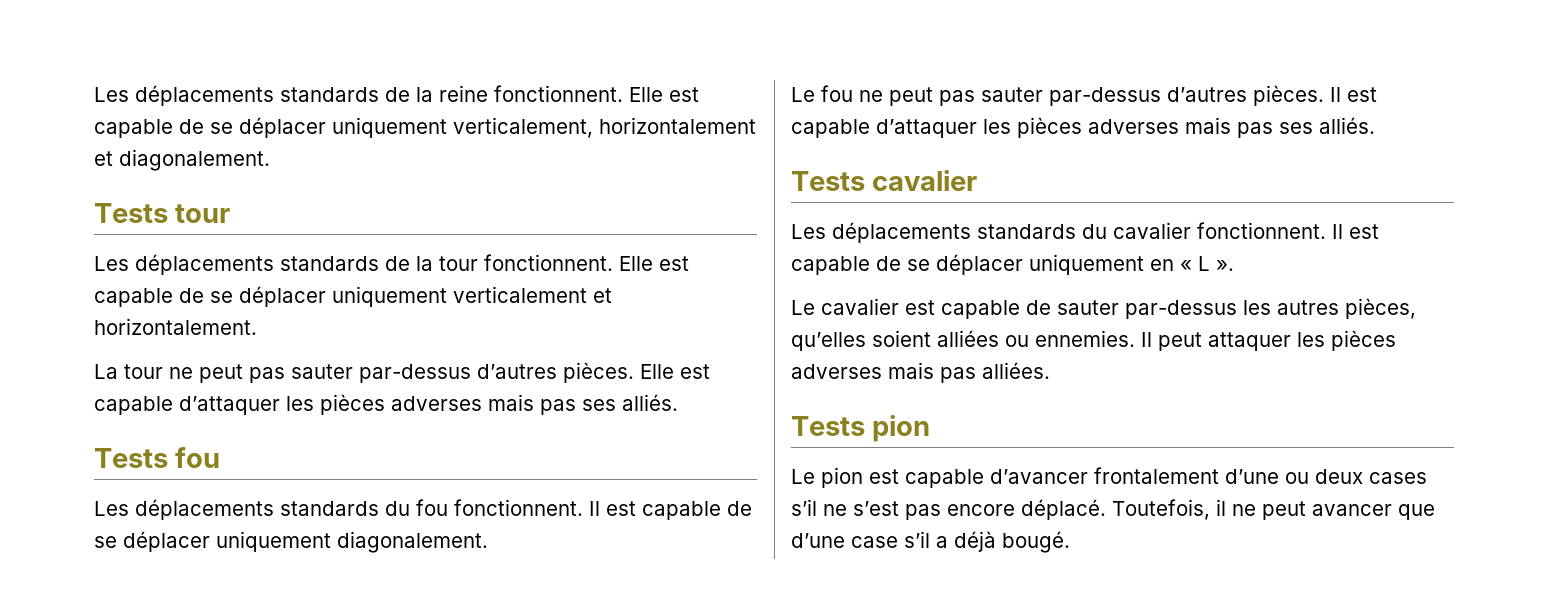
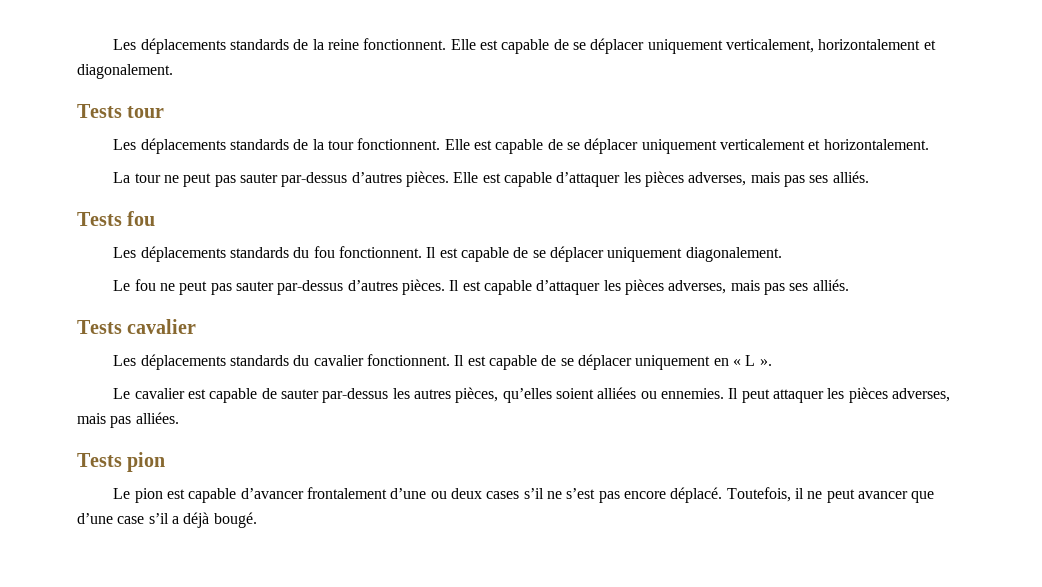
- Elle est capable d’attaquer les pièces adverses mais pas ses alliés.
+ Elle est capable d’attaquer les pièces adverses, mais pas ses alliés.
- Il est capable d’attaquer les pièces adverses mais pas ses alliés.
+ Il est capable d’attaquer les pièces adverses, mais pas ses alliés.
- Il peut attaquer les pièces adverses mais pas alliées.
+ Il peut attaquer les pièces adverses, mais pas alliées.

